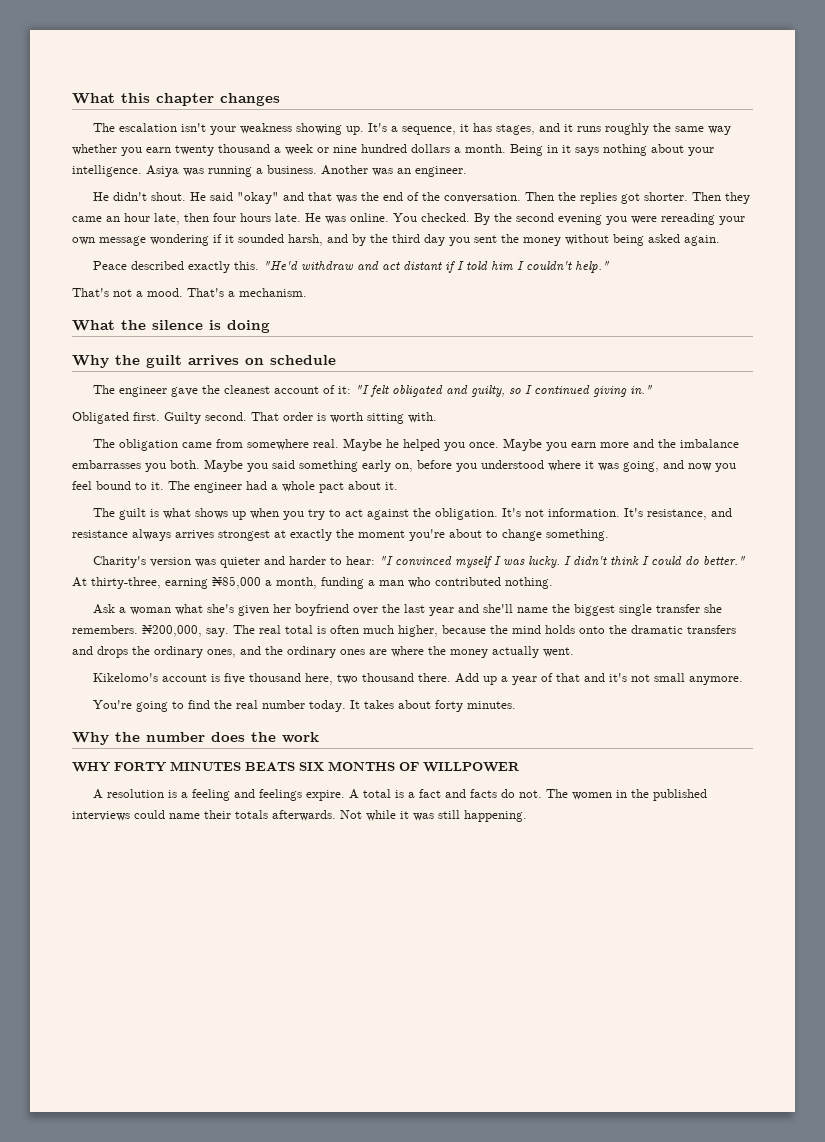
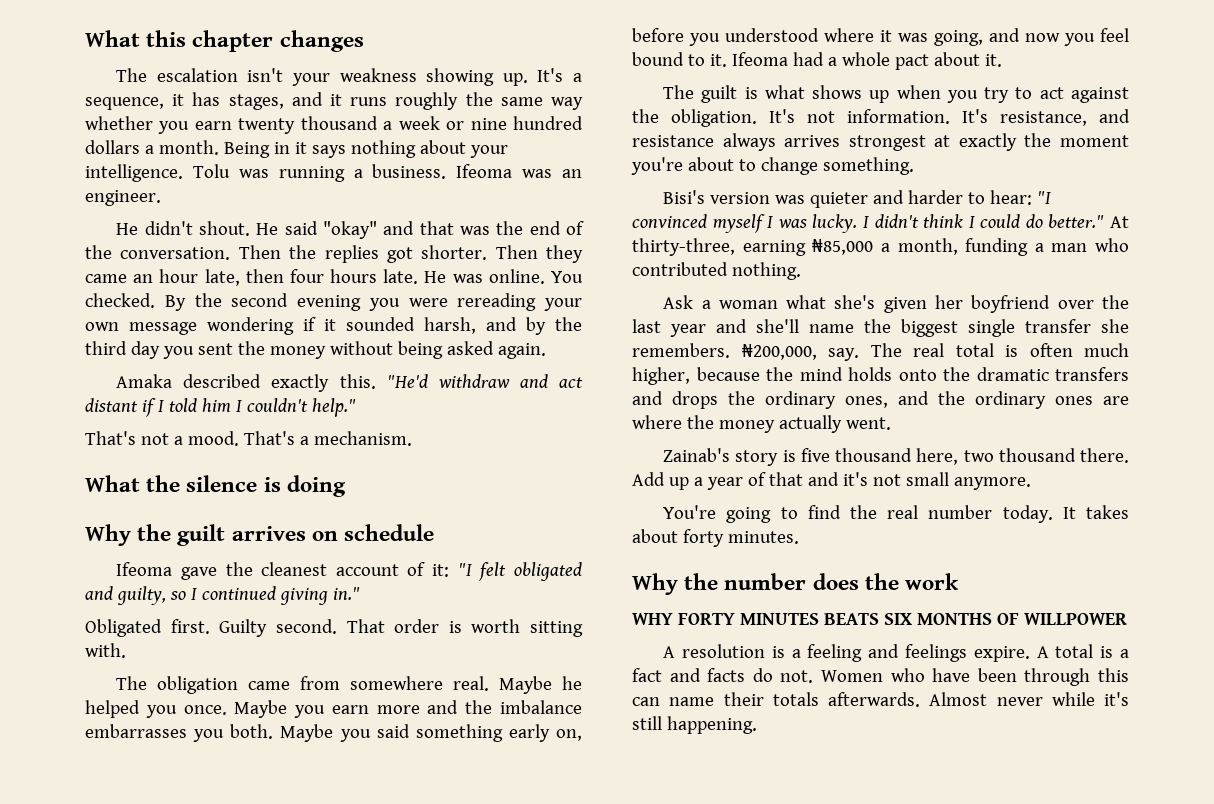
- Asiya was running a business.
+ Tolu was running a business.
- Another was an engineer.
+ Ifeoma was an engineer.
- Peace described exactly this.
+ Amaka described exactly this.
- The engineer gave the cleanest account of it: "I felt obligated and guilty, so I continued giving in."
+ Ifeoma gave the cleanest account of it: "I felt obligated and guilty, so I continued giving in."
- The engineer had a whole pact about it.
+ Ifeoma had a whole pact about it.
- Charity's version was quieter and harder to hear: "I convinced myself I was lucky.
+ Bisi's version was quieter and harder to hear: "I convinced myself I was lucky.
- Kikelomo's account is five thousand here, two thousand there.
+ Zainab's story is five thousand here, two thousand there.
- The women in the published interviews could name their totals afterwards. Not while it was still happening.
+ Women who have been through this can name their totals afterwards. Almost never while it's still happening.

